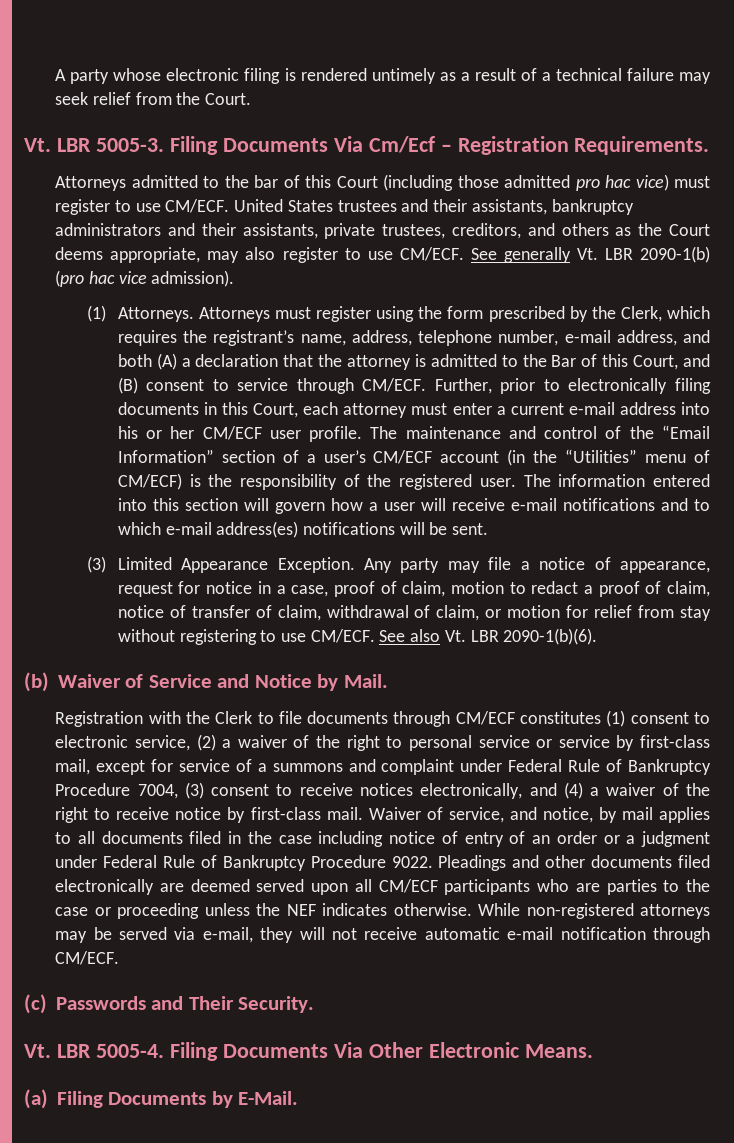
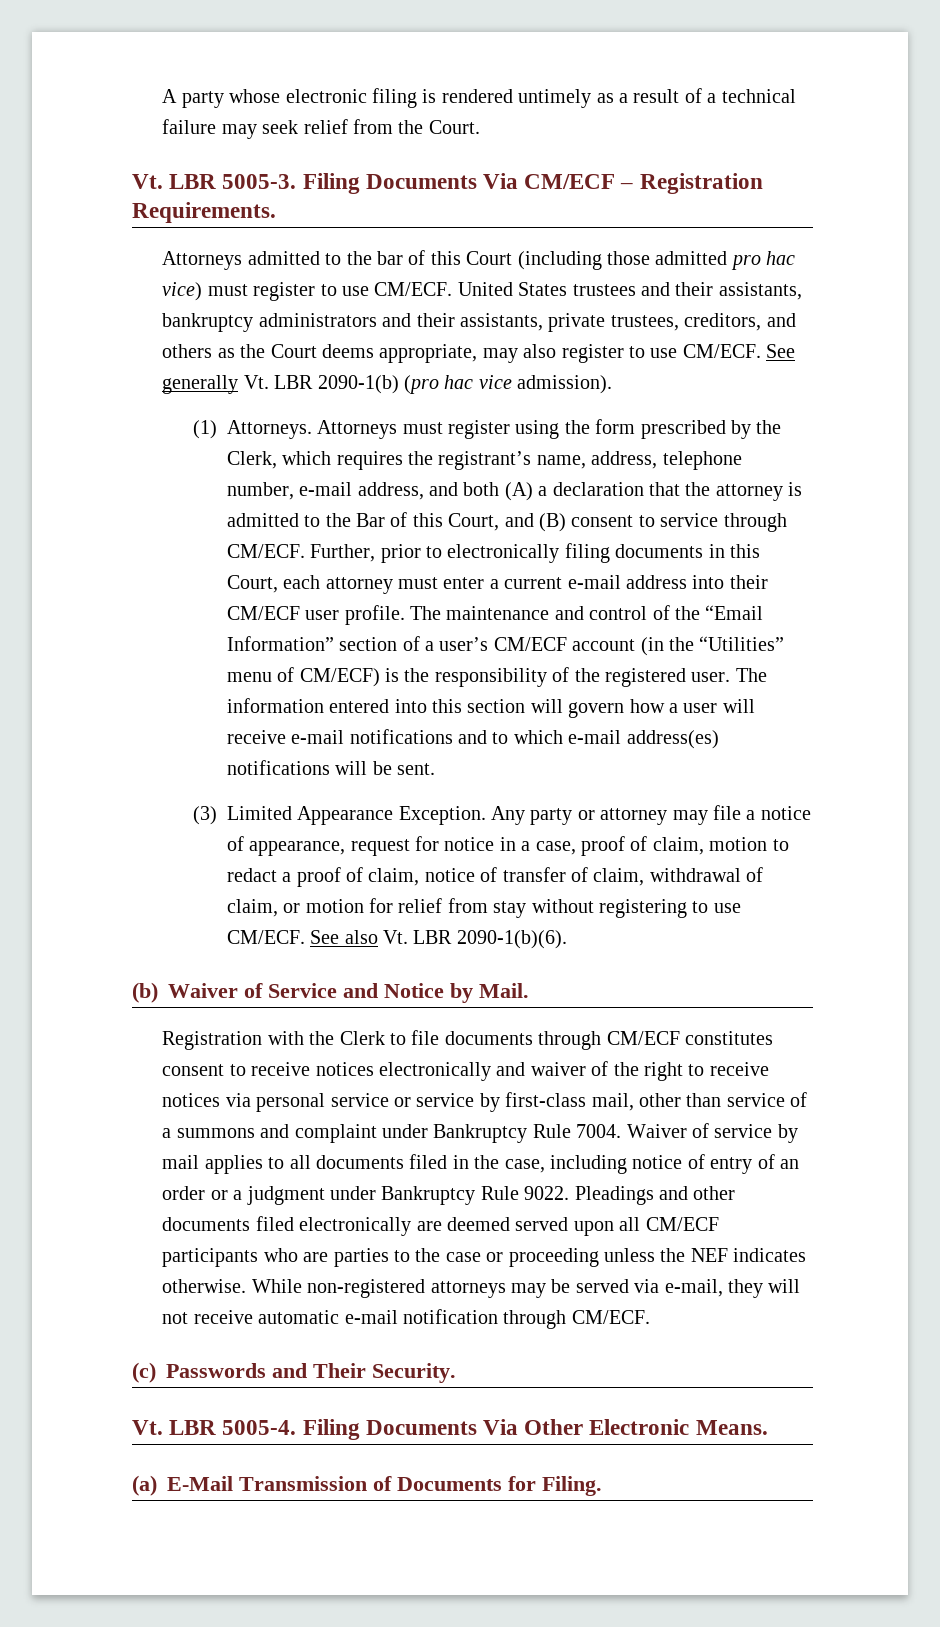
- Filing Documents Via Cm/Ecf – Registration Requirements.
+ Filing Documents Via CM/ECF – Registration Requirements.
- Further, prior to electronically filing documents in this Court, each attorney must enter a current e-mail address into his or her CM/ECF user profile.
+ Further, prior to electronically filing documents in this Court, each attorney must enter a current e-mail address into their CM/ECF user profile.
- Any party may file a notice of appearance, request for notice in a case, proof of claim, motion to redact a proof of claim, notice of transfer of claim, withdrawal of claim, or motion for relief from stay without registering to use CM/ECF.
+ Any party or attorney may file a notice of appearance, request for notice in a case, proof of claim, motion to redact a proof of claim, notice of transfer of claim, withdrawal of claim, or motion for relief from stay without registering to use CM/ECF.
- Registration with the Clerk to file documents through CM/ECF constitutes (1) consent to electronic service, (2) a waiver of the right to personal service or service by first-class mail, except for service of a summons and complaint under Federal Rule of Bankruptcy Procedure 7004, (3) consent to receive notices electronically, and (4) a waiver of the right to receive notice by first-class mail. Waiver of service, and notice, by mail applies to all documents filed in the case including notice of entry of an order or a judgment under Federal Rule of Bankruptcy Procedure 9022.
+ Registration with the Clerk to file documents through CM/ECF constitutes consent to receive notices electronically and waiver of the right to receive notices via personal service or service by first-class mail, other than service of a summons and complaint under Bankruptcy Rule 7004. Waiver of service by mail applies to all documents filed in the case, including notice of entry of an order or a judgment under Bankruptcy Rule 9022.
- (a) Filing Documents by E-Mail.
+ (a) E-Mail Transmission of Documents for Filing.

